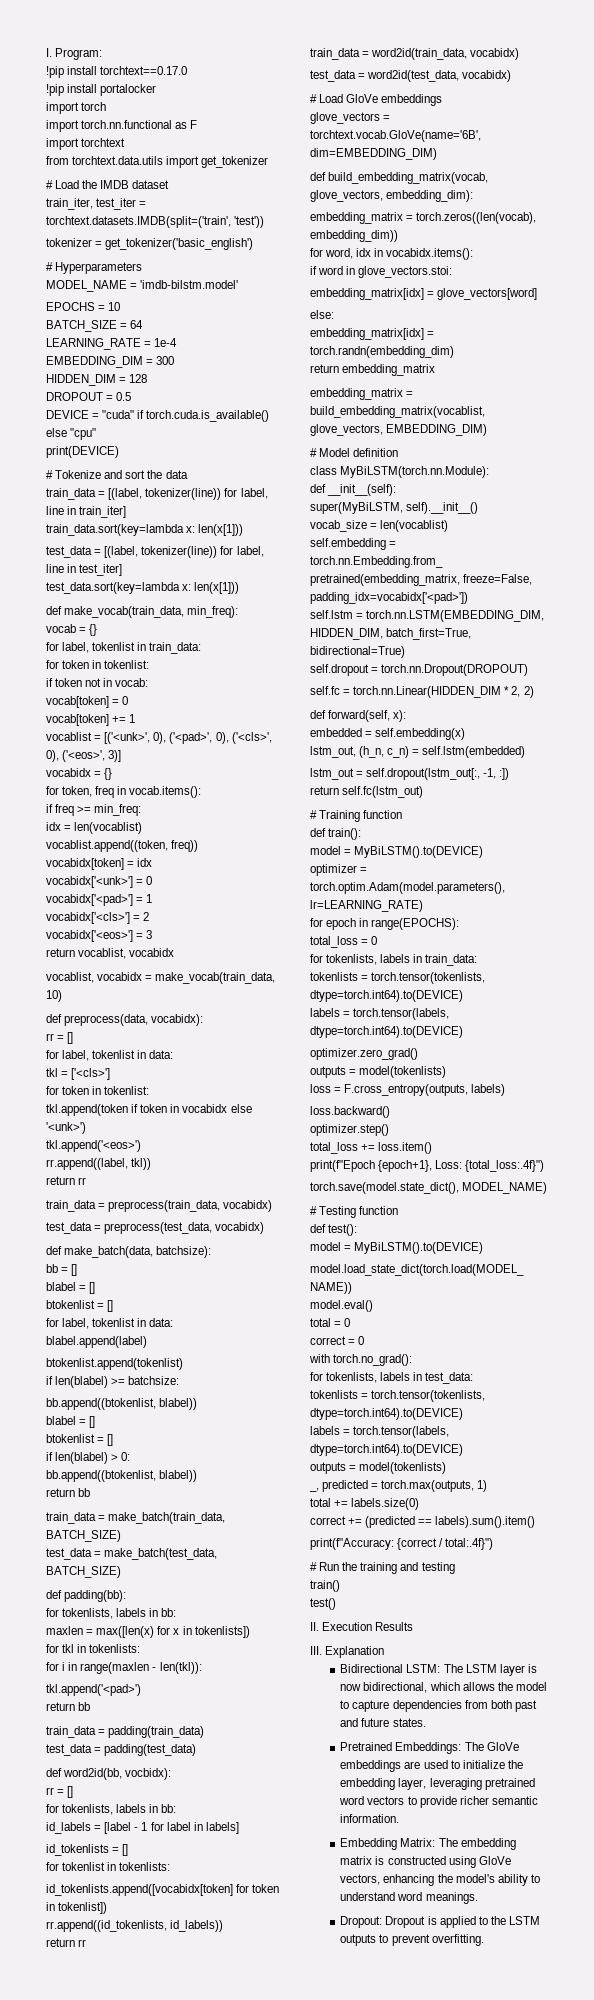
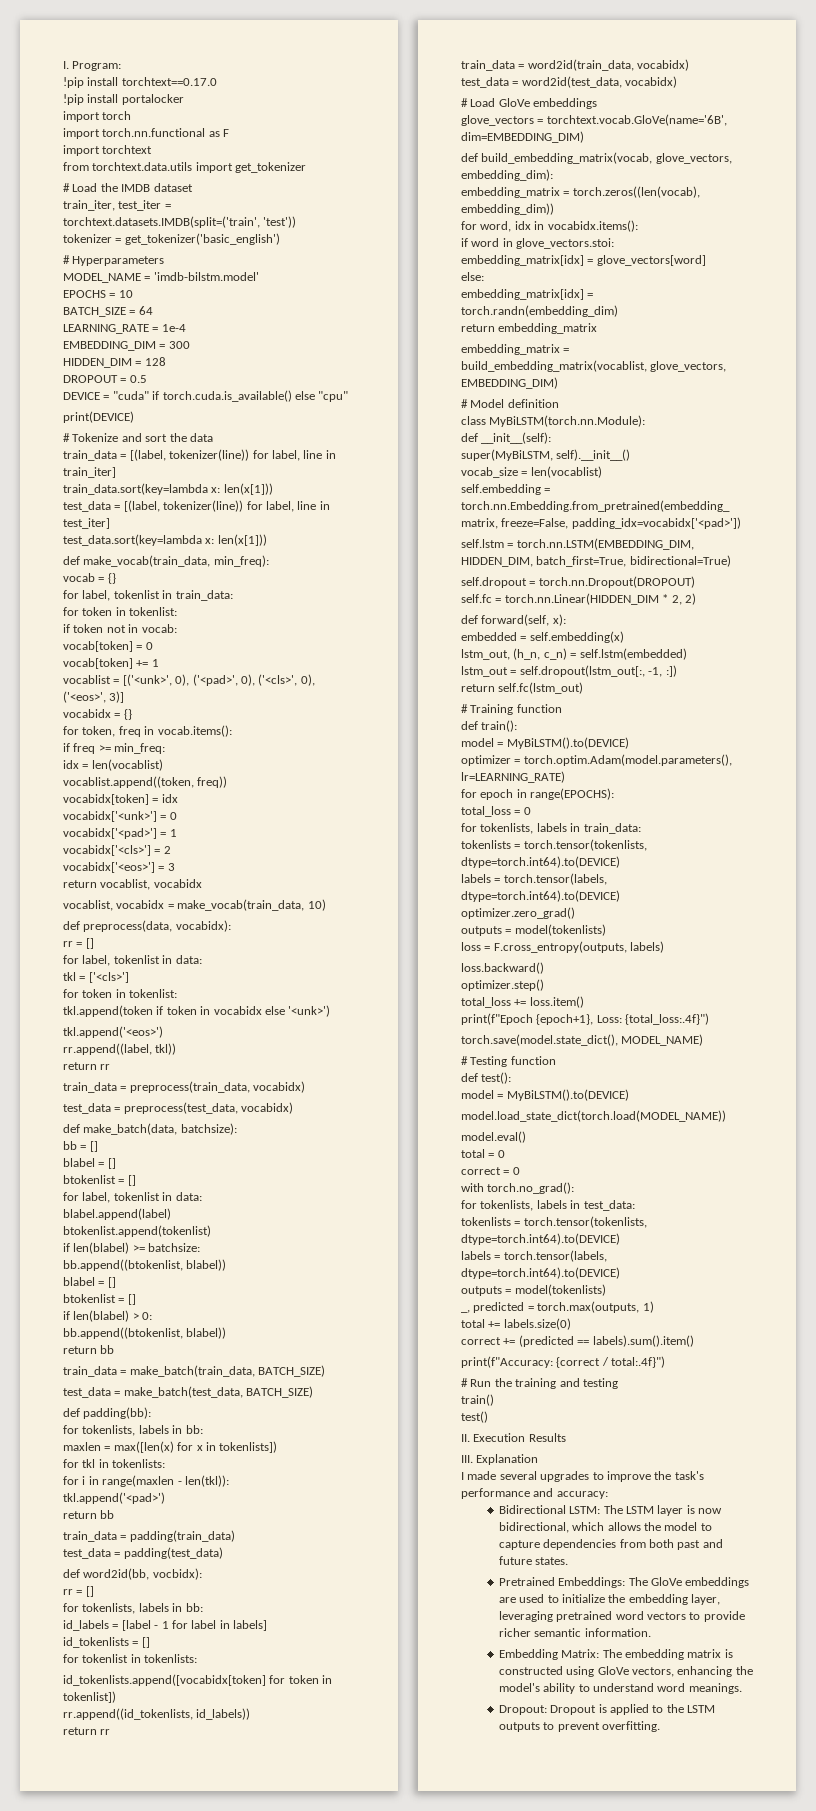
+ I made several upgrades to improve the task's performance and accuracy:

